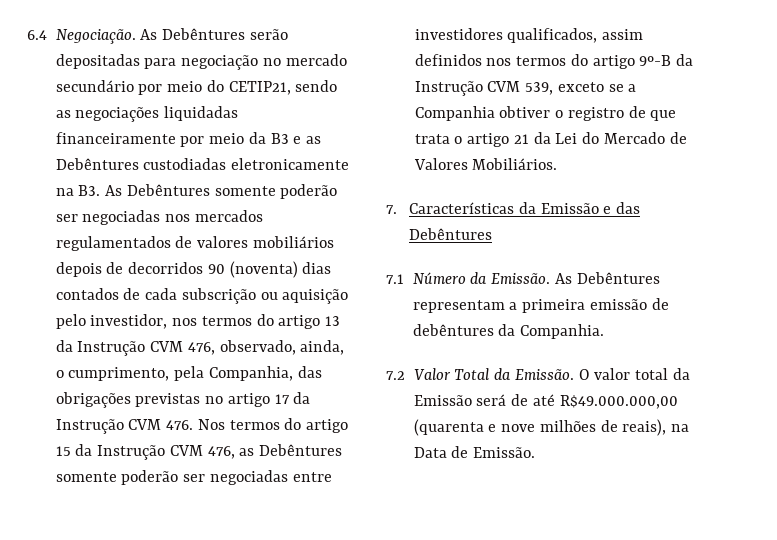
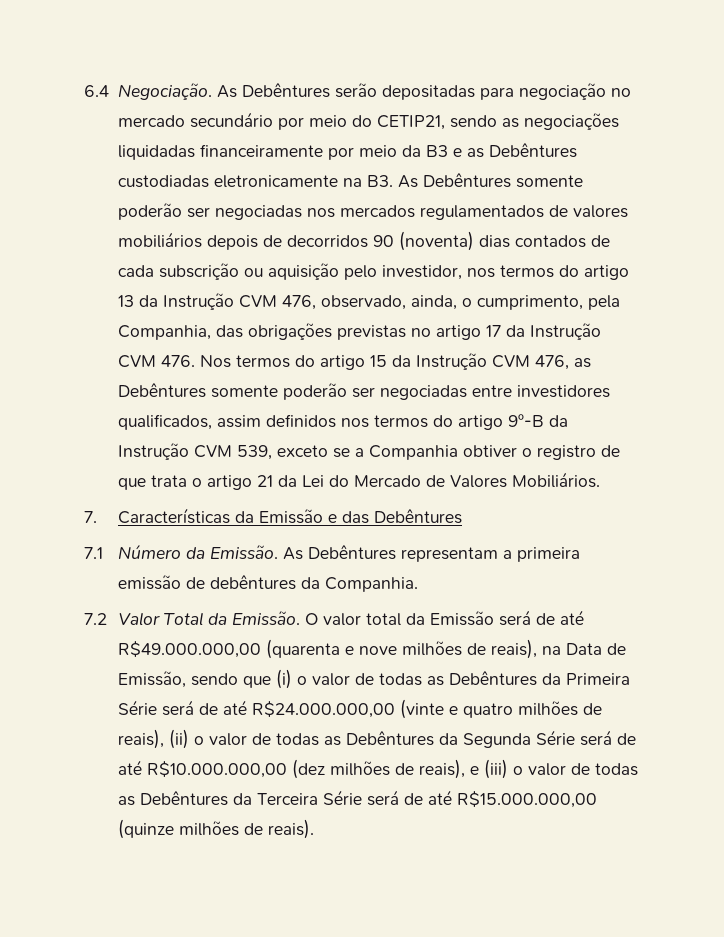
- O valor total da Emissão será de até R$49.000.000,00 (quarenta e nove milhões de reais), na Data de Emissão.
+ O valor total da Emissão será de até R$49.000.000,00 (quarenta e nove milhões de reais), na Data de Emissão, sendo que (i) o valor de todas as Debêntures da Primeira Série será de até R$24.000.000,00 (vinte e quatro milhões de reais), (ii) o valor de todas as Debêntures da Segunda Série será de até R$10.000.000,00 (dez milhões de reais), e (iii) o valor de todas as Debêntures da Terceira Série será de até R$15.000.000,00 (quinze milhões de reais).

